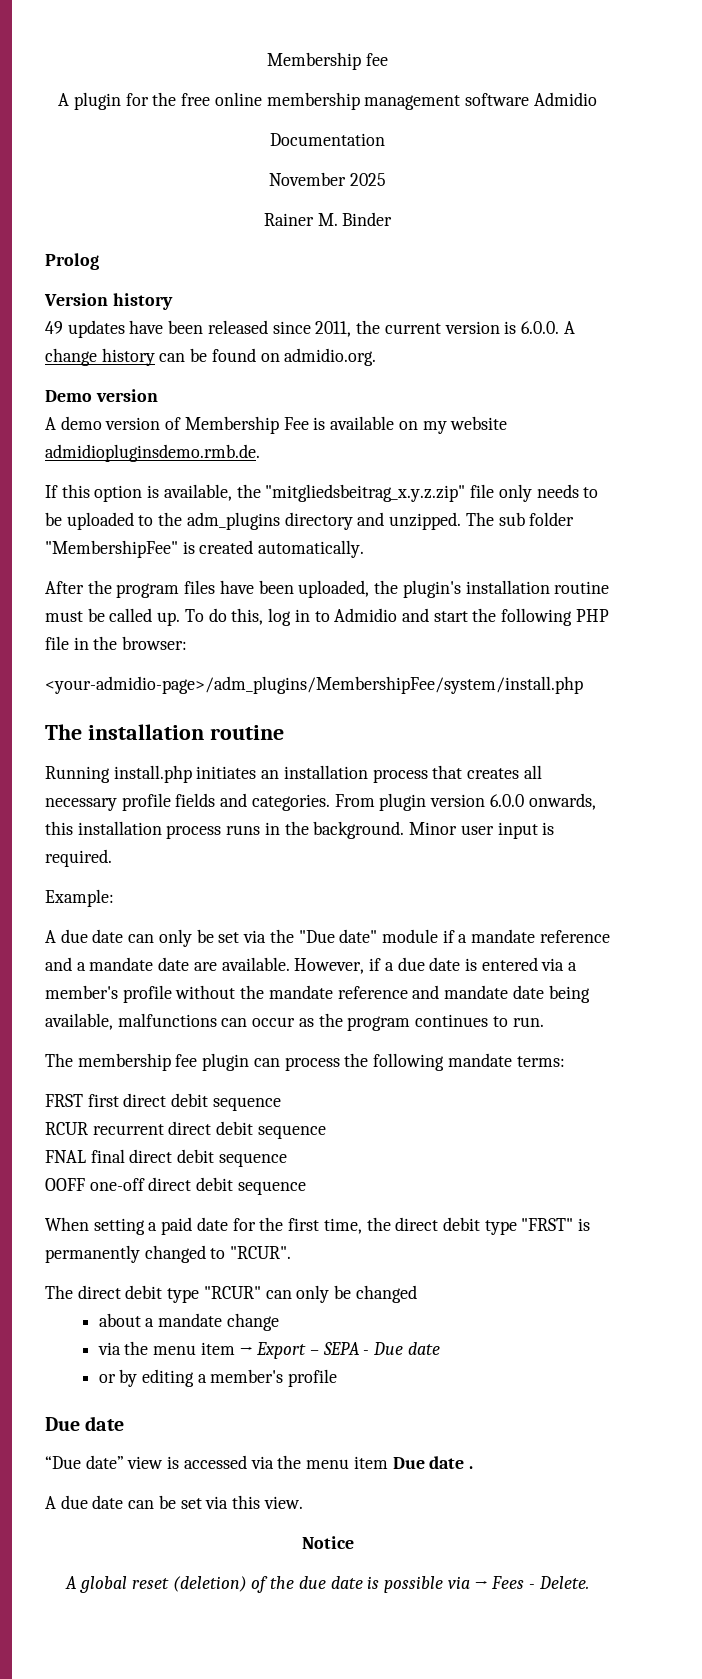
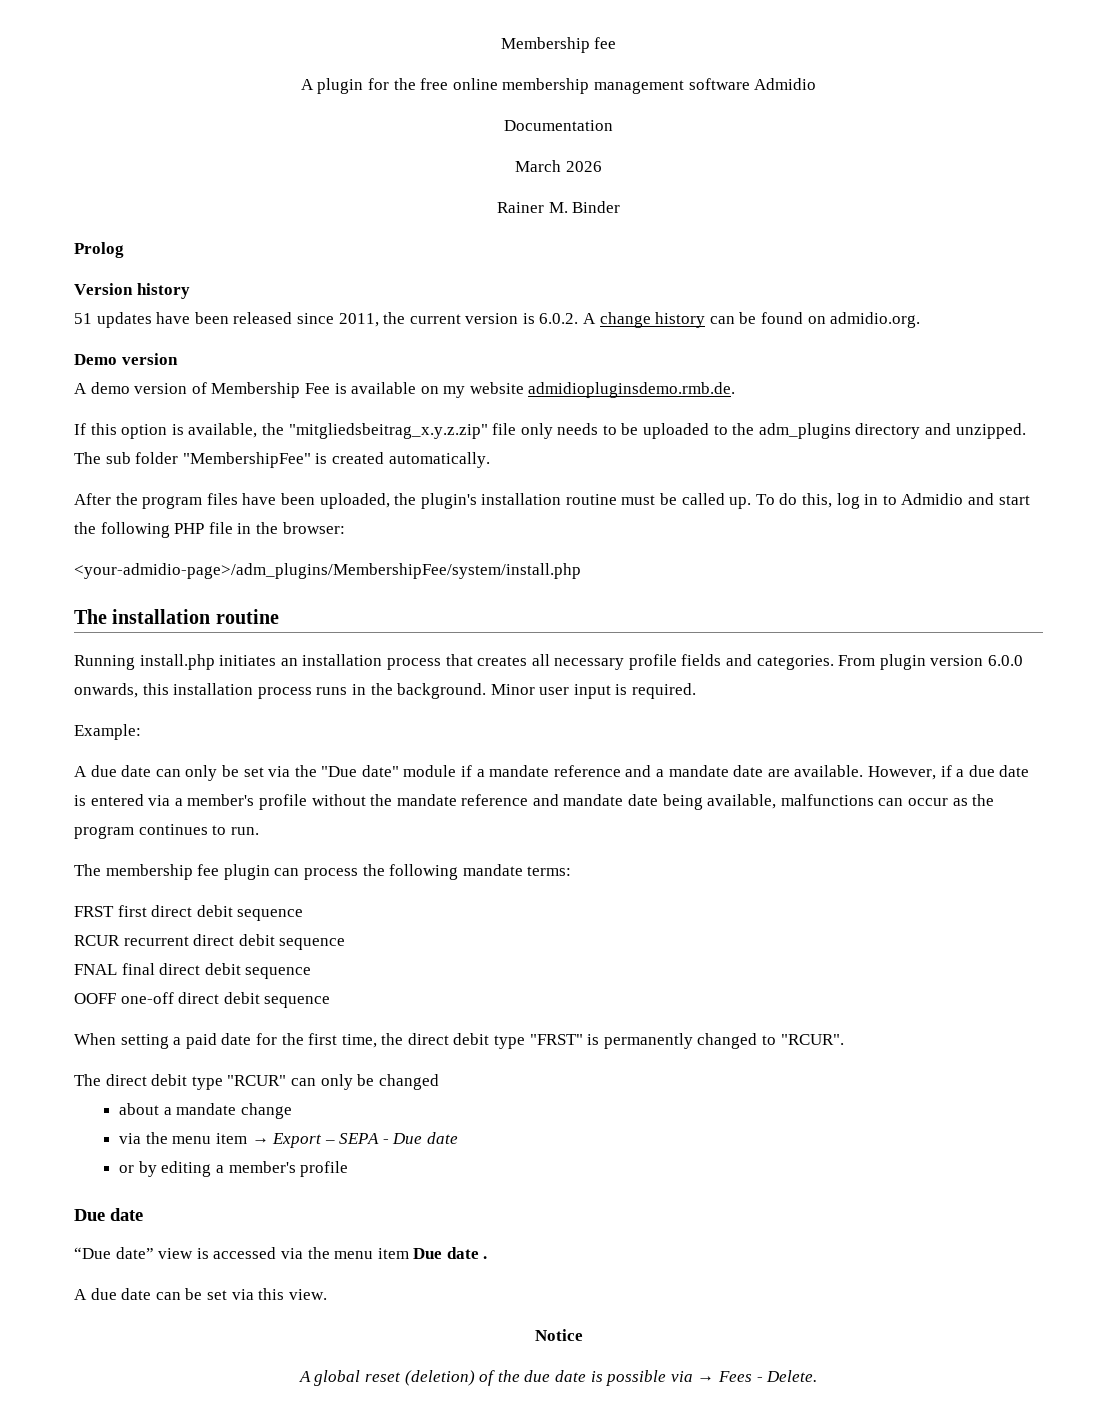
- November 2025
+ March 2026
- 49 updates have been released since 2011, the current version is 6.0.0. A change history can be found on admidio.org.
+ 51 updates have been released since 2011, the current version is 6.0.2. A change history can be found on admidio.org.

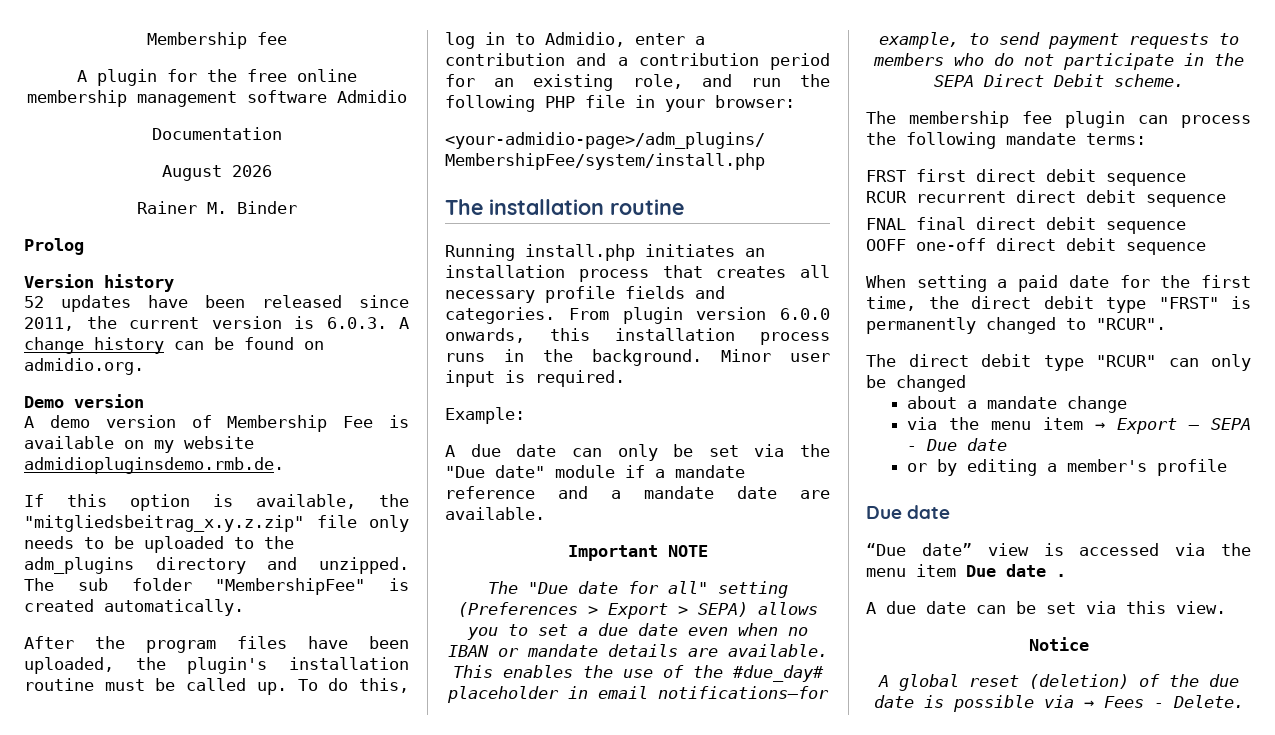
- March 2026
+ August 2026
- 51 updates have been released since 2011, the current version is 6.0.2. A change history can be found on admidio.org.
+ 52 updates have been released since 2011, the current version is 6.0.3. A change history can be found on admidio.org.
- To do this, log in to Admidio and start the following PHP file in the browser:
+ To do this, log in to Admidio, enter a contribution and a contribution period for an existing role, and run the following PHP file in your browser:
- A due date can only be set via the "Due date" module if a mandate reference and a mandate date are available. However, if a due date is entered via a member's profile without the mandate reference and mandate date being available, malfunctions can occur as the program continues to run.
+ A due date can only be set via the "Due date" module if a mandate reference and a mandate date are available.
+ Important NOTE
+ The "Due date for all" setting (Preferences > Export > SEPA) allows you to set a due date even when no IBAN or mandate details are available. This enables the use of the #due_day# placeholder in email notifications—for example, to send payment requests to members who do not participate in the SEPA Direct Debit scheme.

